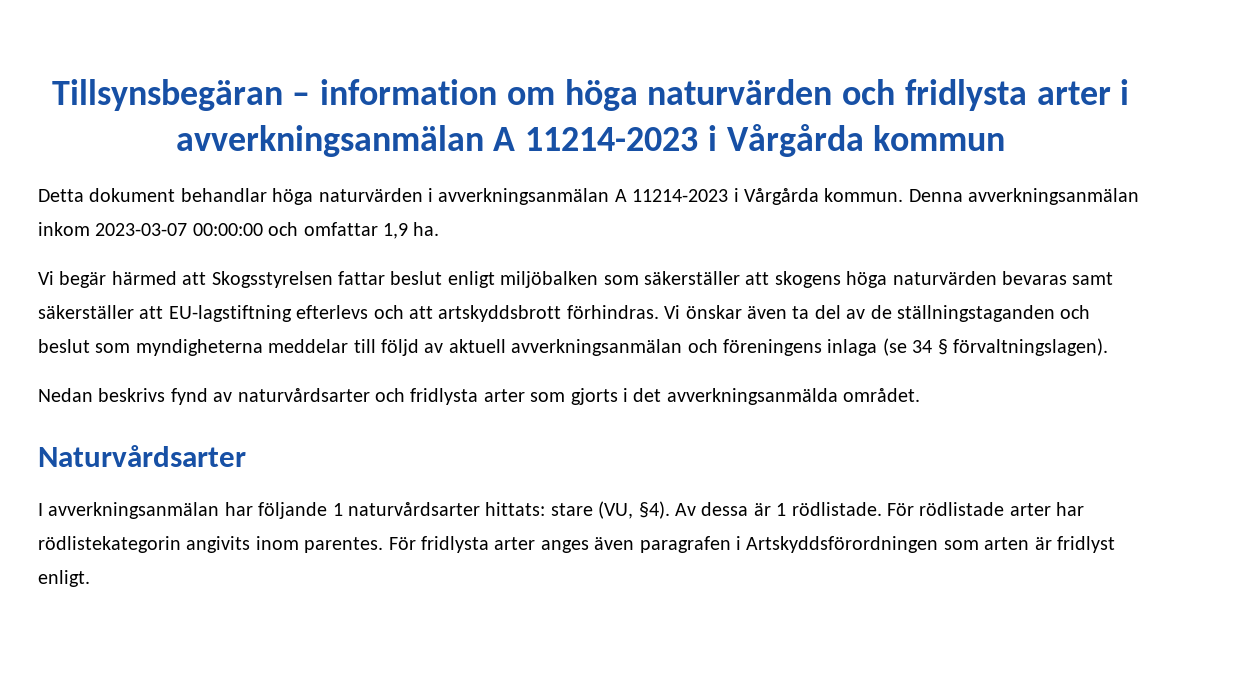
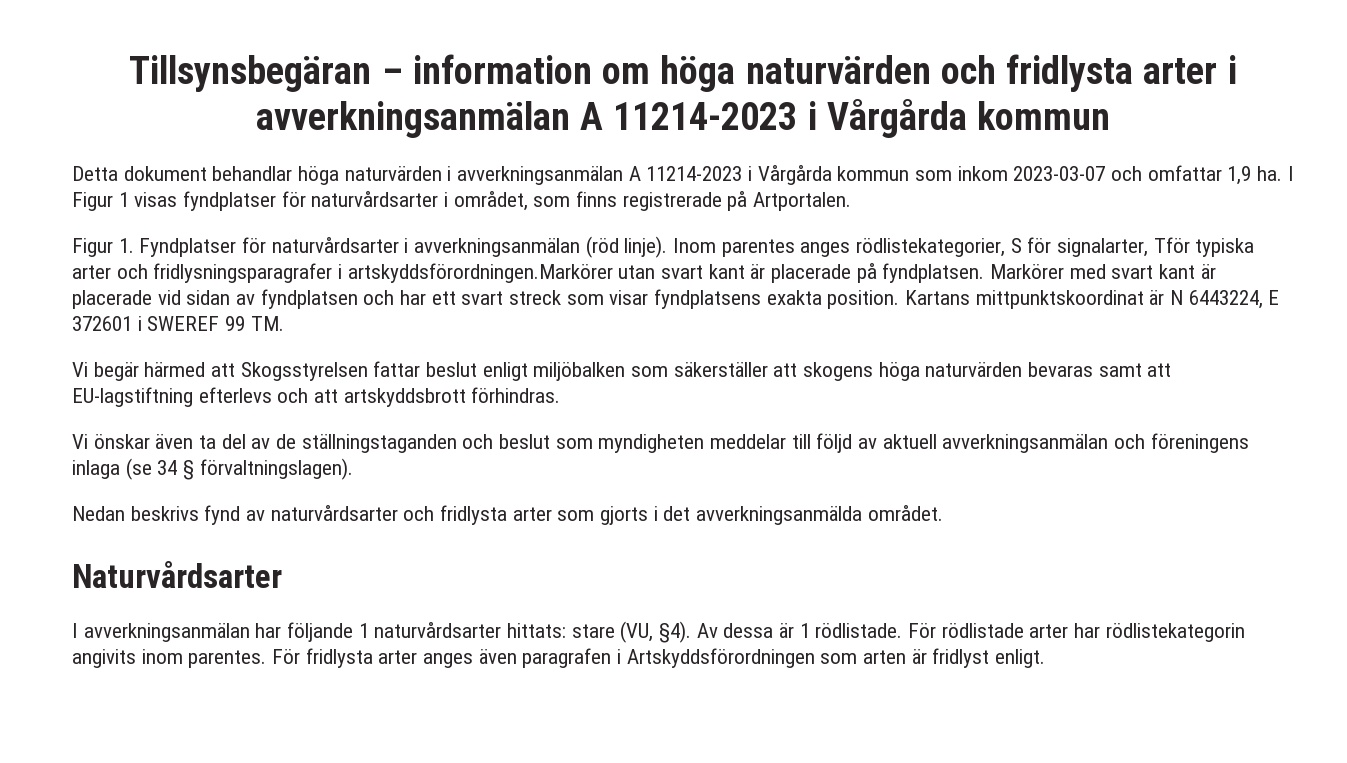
- Detta dokument behandlar höga naturvärden i avverkningsanmälan A 11214-2023 i Vårgårda kommun. Denna avverkningsanmälan inkom 2023-03-07 00:00:00 och omfattar 1,9 ha.
+ Detta dokument behandlar höga naturvärden i avverkningsanmälan A 11214-2023 i Vårgårda kommun som inkom 2023-03-07 och omfattar 1,9 ha. I Figur 1 visas fyndplatser för naturvårdsarter i området, som finns registrerade på Artportalen.
+ Figur 1. Fyndplatser för naturvårdsarter i avverkningsanmälan (röd linje). Inom parentes anges rödlistekategorier, S för signalarter, Tför typiska arter och fridlysningsparagrafer i artskyddsförordningen.Markörer utan svart kant är placerade på fyndplatsen. Markörer med svart kant är placerade vid sidan av fyndplatsen och har ett svart streck som visar fyndplatsens exakta position. Kartans mittpunktskoordinat är N 6443224, E 372601 i SWEREF 99 TM.
- Vi begär härmed att Skogsstyrelsen fattar beslut enligt miljöbalken som säkerställer att skogens höga naturvärden bevaras samt säkerställer att EU-lagstiftning efterlevs och att artskyddsbrott förhindras. Vi önskar även ta del av de ställningstaganden och beslut som myndigheterna meddelar till följd av aktuell avverkningsanmälan och föreningens inlaga (se 34 § förvaltningslagen).
+ Vi begär härmed att Skogsstyrelsen fattar beslut enligt miljöbalken som säkerställer att skogens höga naturvärden bevaras samt att EU-lagstiftning efterlevs och att artskyddsbrott förhindras.
+ Vi önskar även ta del av de ställningstaganden och beslut som myndigheten meddelar till följd av aktuell avverkningsanmälan och föreningens inlaga (se 34 § förvaltningslagen).

